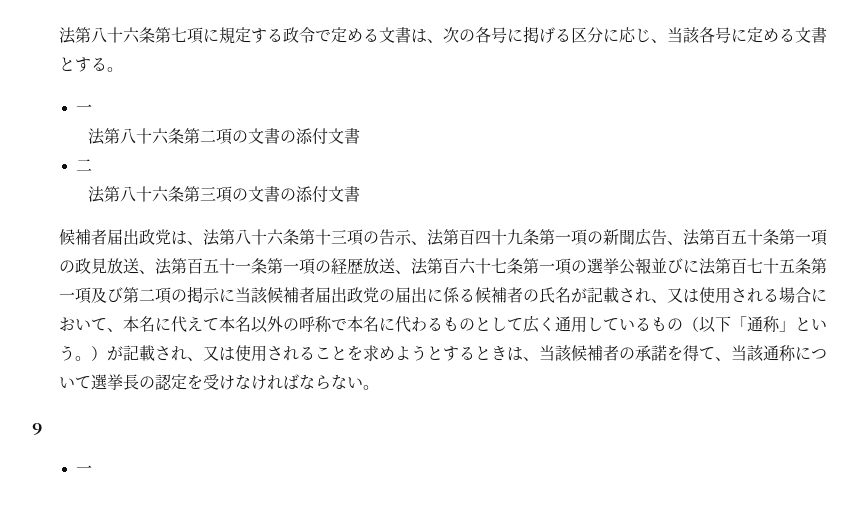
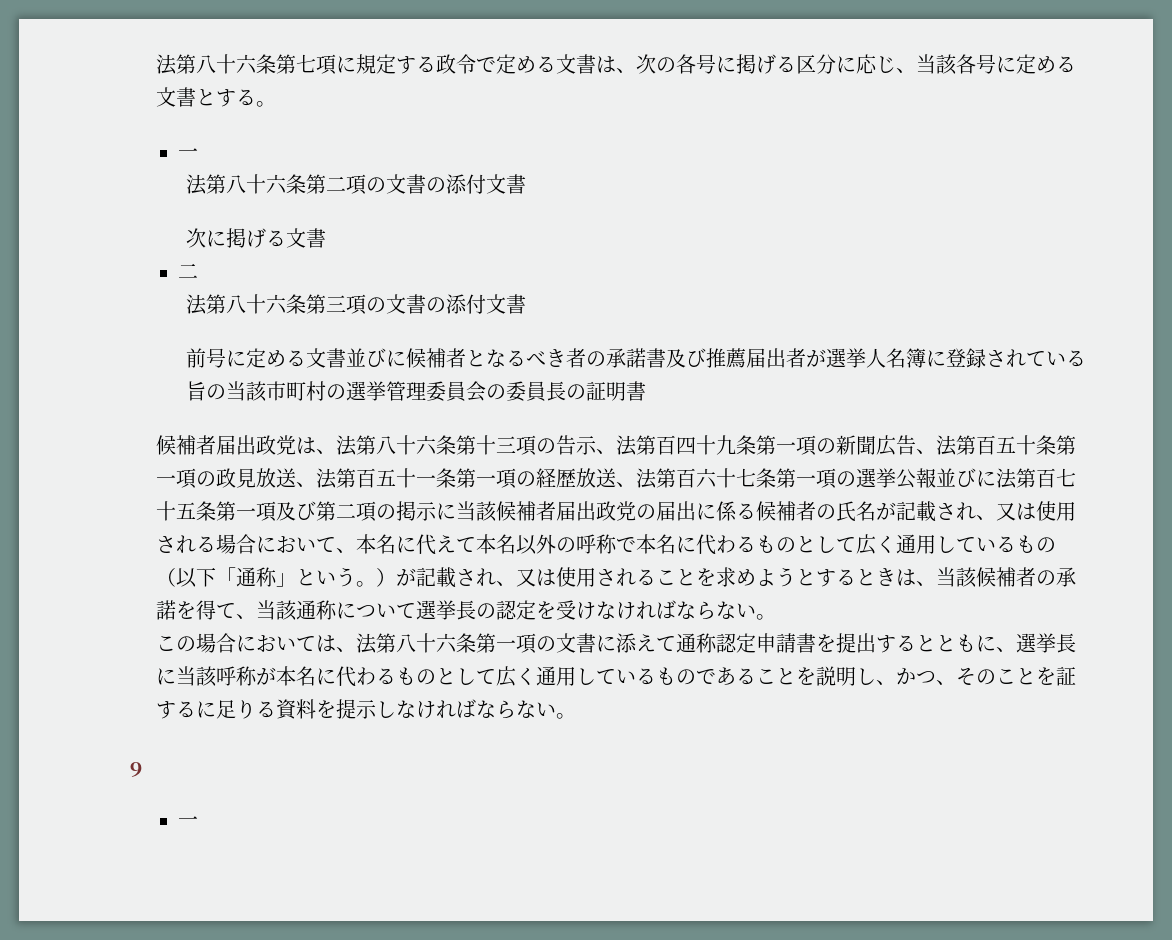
+ 次に掲げる文書
+ 前号に定める文書並びに候補者となるべき者の承諾書及び推薦届出者が選挙人名簿に登録されている旨の当該市町村の選挙管理委員会の委員長の証明書
+ この場合においては、法第八十六条第一項の文書に添えて通称認定申請書を提出するとともに、選挙長に当該呼称が本名に代わるものとして広く通用しているものであることを説明し、かつ、そのことを証するに足りる資料を提示しなければならない。

